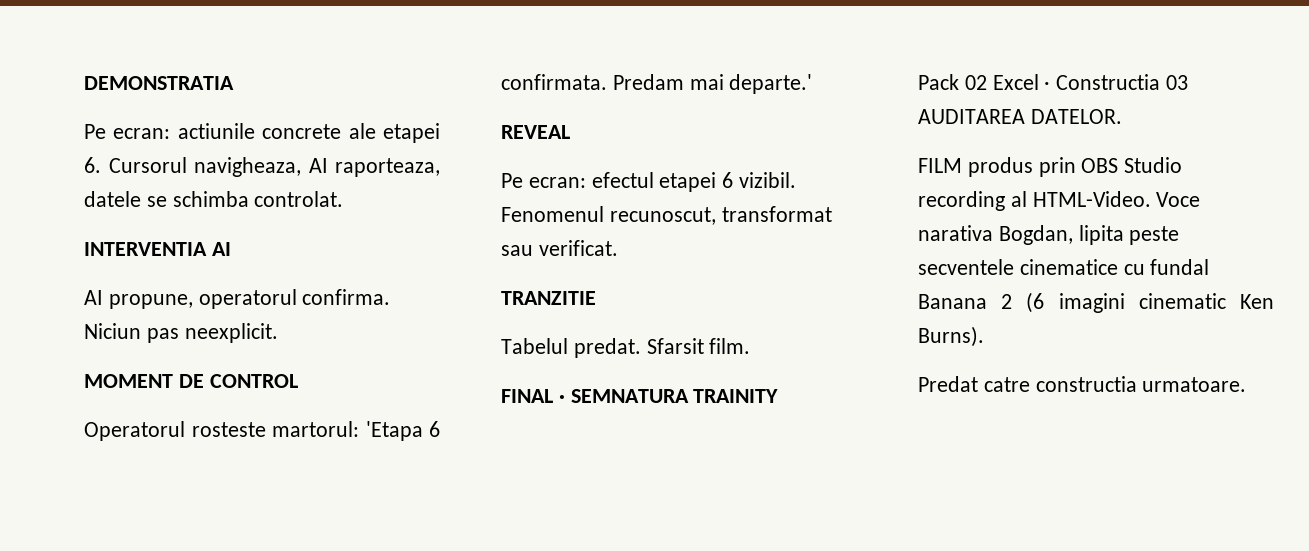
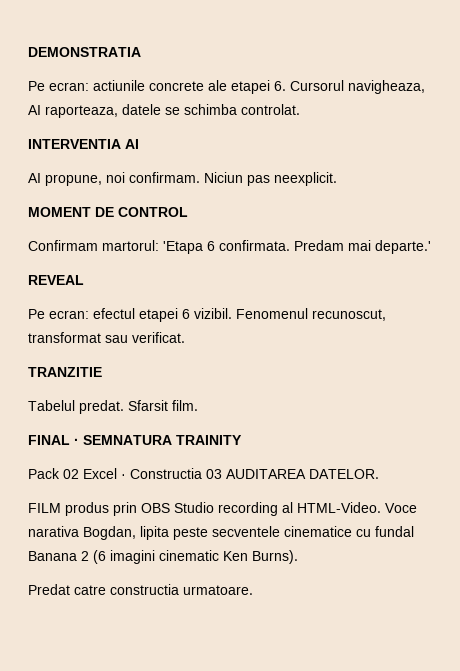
- AI propune, operatorul confirma.
+ AI propune, noi confirmam.
- Operatorul rosteste martorul: 'Etapa 6 confirmata.
+ Confirmam martorul: 'Etapa 6 confirmata.

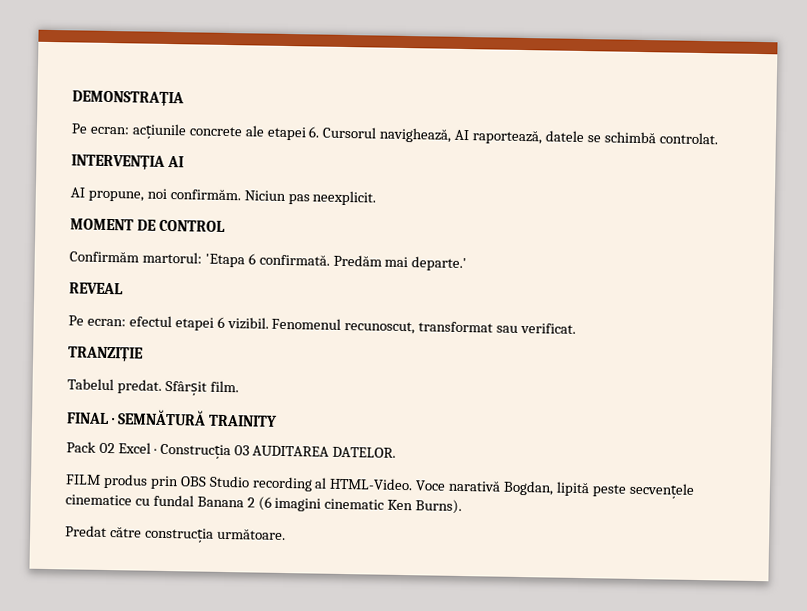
- DEMONSTRATIA
- Pe ecran: actiunile concrete ale etapei 6. Cursorul navigheaza, AI raporteaza, datele se schimba controlat.
+ DEMONSTRAȚIA
+ Pe ecran: acțiunile concrete ale etapei 6. Cursorul navighează, AI raportează, datele se schimbă controlat.
- INTERVENTIA AI
+ INTERVENȚIA AI
- AI propune, noi confirmam.
+ AI propune, noi confirmăm.
- Confirmam martorul: 'Etapa 6 confirmata. Predam mai departe.'
+ Confirmăm martorul: 'Etapa 6 confirmată. Predăm mai departe.'
- TRANZITIE
+ TRANZIȚIE
- Sfarsit film.
+ Sfârșit film.
- FINAL · SEMNATURA TRAINITY
+ FINAL · SEMNĂTURĂ TRAINITY
- Pack 02 Excel · Constructia 03 AUDITAREA DATELOR.
+ Pack 02 Excel · Construcția 03 AUDITAREA DATELOR.
- Voce narativa Bogdan, lipita peste secventele cinematice cu fundal Banana 2 (6 imagini cinematic Ken Burns).
+ Voce narativă Bogdan, lipită peste secvențele cinematice cu fundal Banana 2 (6 imagini cinematic Ken Burns).
- Predat catre constructia urmatoare.
+ Predat către construcția următoare.

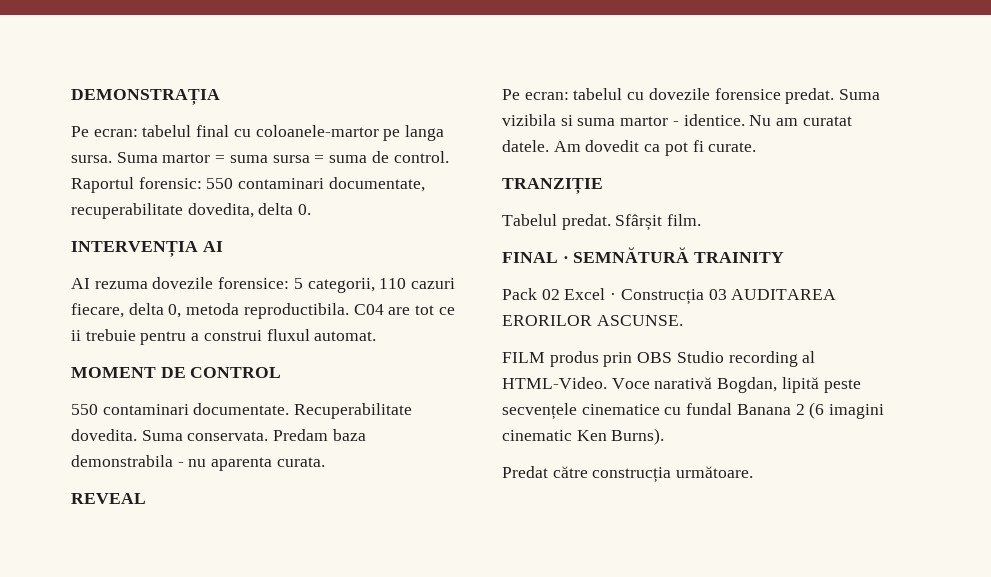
- Pe ecran: acțiunile concrete ale etapei 6. Cursorul navighează, AI raportează, datele se schimbă controlat.
+ Pe ecran: tabelul final cu coloanele-martor pe langa sursa. Suma martor = suma sursa = suma de control. Raportul forensic: 550 contaminari documentate, recuperabilitate dovedita, delta 0.
  INTERVENȚIA AI
- AI propune, noi confirmăm. Niciun pas neexplicit.
+ AI rezuma dovezile forensice: 5 categorii, 110 cazuri fiecare, delta 0, metoda reproductibila. C04 are tot ce ii trebuie pentru a construi fluxul automat.
  MOMENT DE CONTROL
- Confirmăm martorul: 'Etapa 6 confirmată. Predăm mai departe.'
+ 550 contaminari documentate. Recuperabilitate dovedita. Suma conservata. Predam baza demonstrabila - nu aparenta curata.
  REVEAL
- Pe ecran: efectul etapei 6 vizibil. Fenomenul recunoscut, transformat sau verificat.
+ Pe ecran: tabelul cu dovezile forensice predat. Suma vizibila si suma martor - identice. Nu am curatat datele. Am dovedit ca pot fi curate.
- Pack 02 Excel · Construcția 03 AUDITAREA DATELOR.
+ Pack 02 Excel · Construcția 03 AUDITAREA ERORILOR ASCUNSE.

